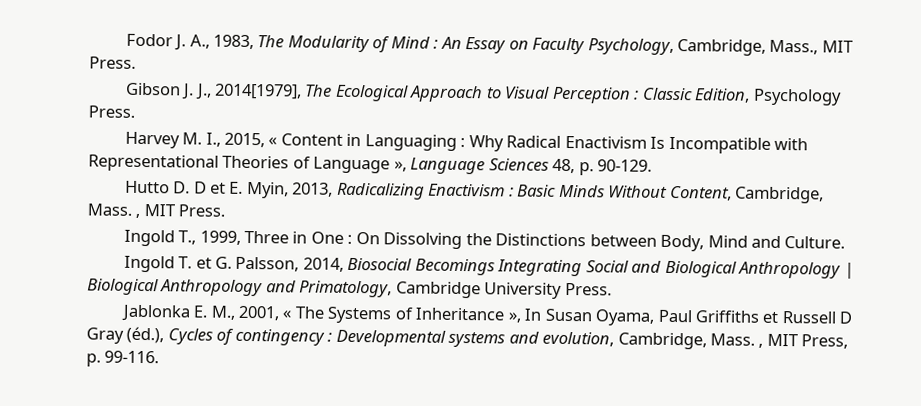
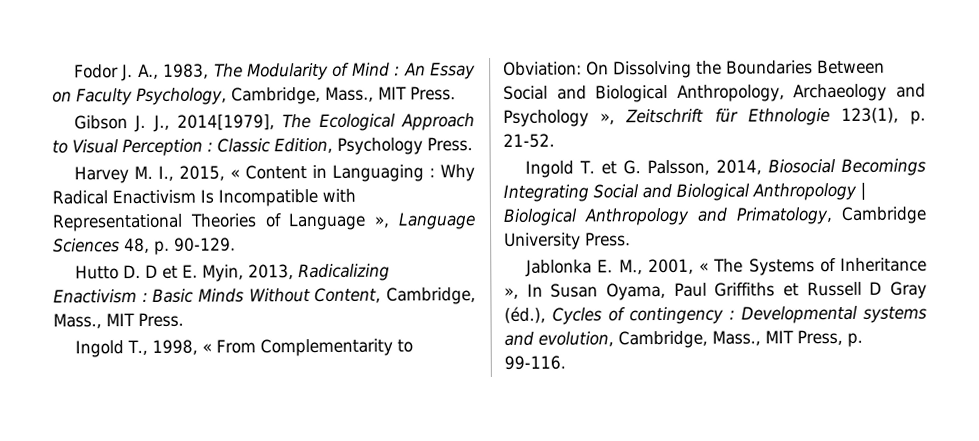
- Hutto D. D et E. Myin, 2013, Radicalizing Enactivism : Basic Minds Without Content, Cambridge, Mass. , MIT Press.
+ Hutto D. D et E. Myin, 2013, Radicalizing Enactivism : Basic Minds Without Content, Cambridge, Mass., MIT Press.
- Ingold T., 1999, Three in One : On Dissolving the Distinctions between Body, Mind and Culture.
+ Ingold T., 1998, « From Complementarity to Obviation: On Dissolving the Boundaries Between Social and Biological Anthropology, Archaeology and Psychology », Zeitschrift für Ethnologie 123(1), p. 21-52.
- Jablonka E. M., 2001, « The Systems of Inheritance », In Susan Oyama, Paul Griffiths et Russell D Gray (éd.), Cycles of contingency : Developmental systems and evolution, Cambridge, Mass. , MIT Press, p. 99-116.
+ Jablonka E. M., 2001, « The Systems of Inheritance », In Susan Oyama, Paul Griffiths et Russell D Gray (éd.), Cycles of contingency : Developmental systems and evolution, Cambridge, Mass., MIT Press, p. 99-116.

